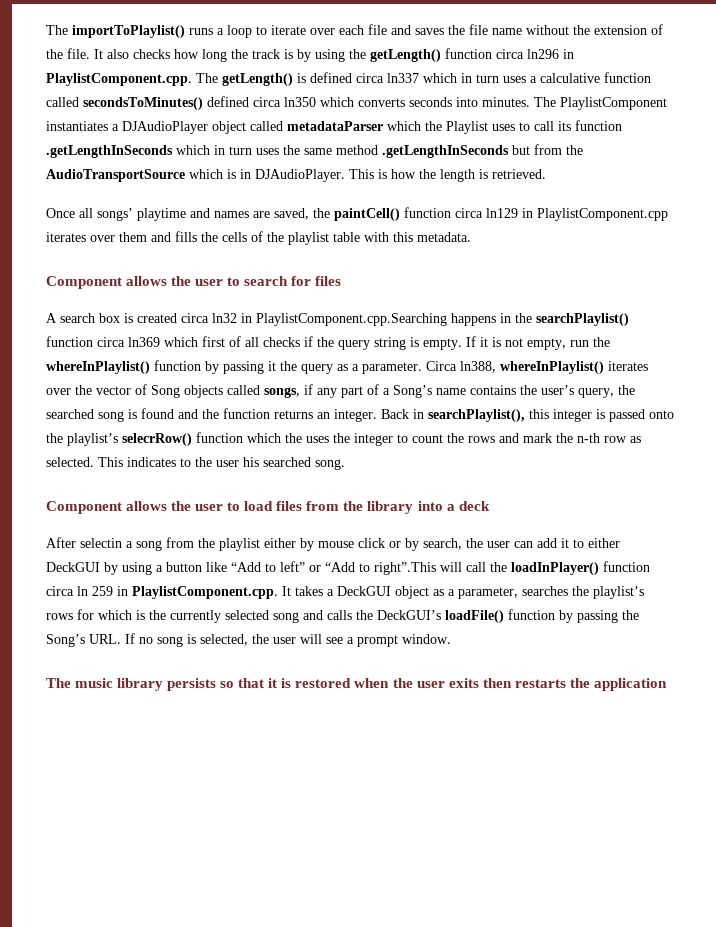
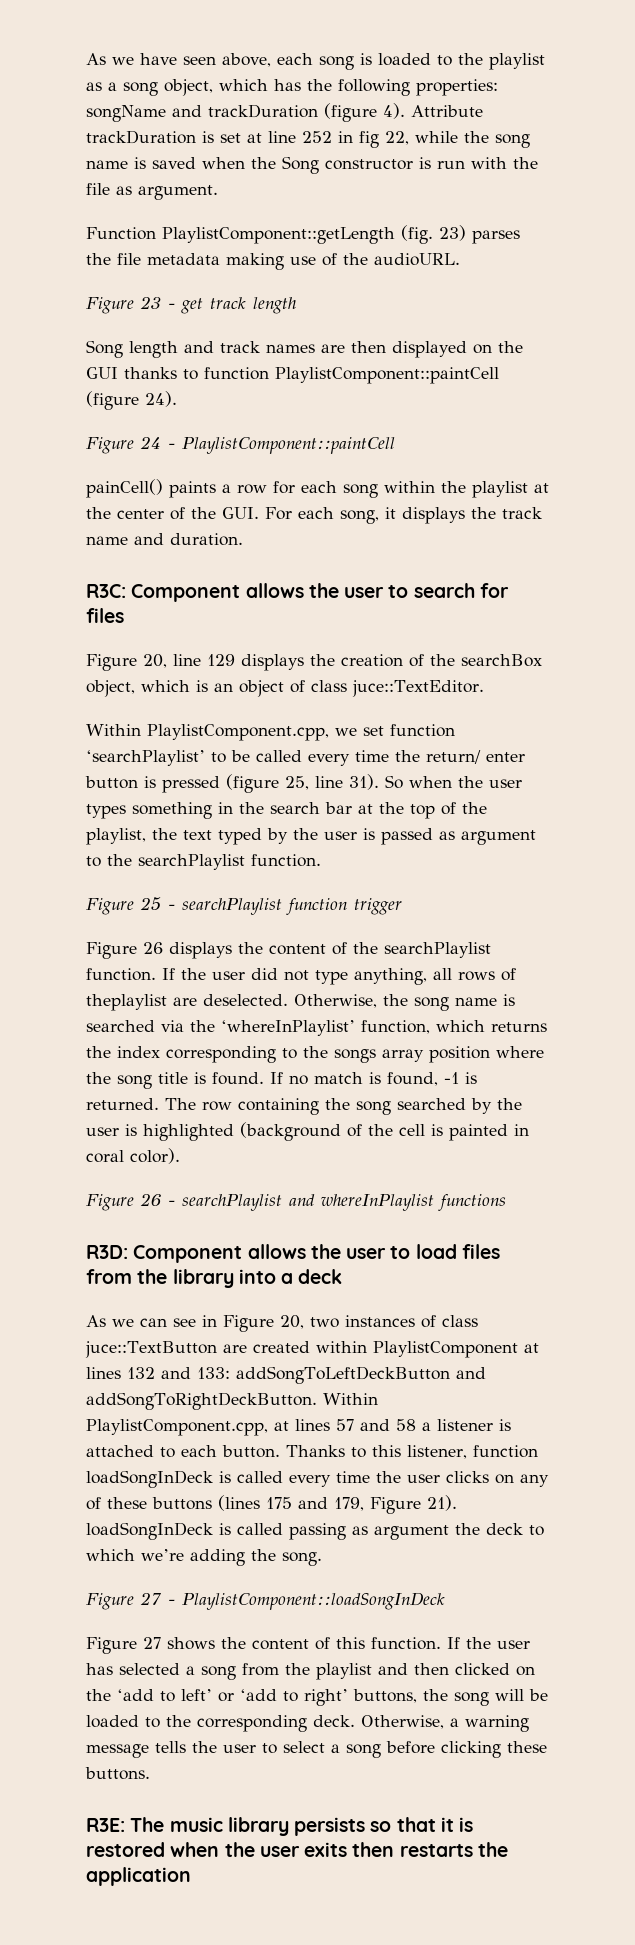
- The importToPlaylist() runs a loop to iterate over each file and saves the file name without the extension of the file. It also checks how long the track is by using the getLength() function circa ln296 in PlaylistComponent.cpp. The getLength() is defined circa ln337 which in turn uses a calculative function called secondsToMinutes() defined circa ln350 which converts seconds into minutes. The PlaylistComponent instantiates a DJAudioPlayer object called metadataParser which the Playlist uses to call its function .getLengthInSeconds which in turn uses the same method .getLengthInSeconds but from the AudioTransportSource which is in DJAudioPlayer. This is how the length is retrieved.
- Once all songs’ playtime and names are saved, the paintCell() function circa ln129 in PlaylistComponent.cpp iterates over them and fills the cells of the playlist table with this metadata.
- Component allows the user to search for files
+ As we have seen above, each song is loaded to the playlist as a song object, which has the following properties: songName and trackDuration (figure 4). Attribute trackDuration is set at line 252 in fig 22, while the song name is saved when the Song constructor is run with the file as argument.
+ Function PlaylistComponent::getLength (fig. 23) parses the file metadata making use of the audioURL.
+ Figure 23 - get track length
+ Song length and track names are then displayed on the GUI thanks to function PlaylistComponent::paintCell (figure 24).
+ Figure 24 - PlaylistComponent::paintCell
+ painCell() paints a row for each song within the playlist at the center of the GUI. For each song, it displays the track name and duration.
+ R3C: Component allows the user to search for files
- A search box is created circa ln32 in PlaylistComponent.cpp.Searching happens in the searchPlaylist() function circa ln369 which first of all checks if the query string is empty. If it is not empty, run the whereInPlaylist() function by passing it the query as a parameter. Circa ln388, whereInPlaylist() iterates over the vector of Song objects called songs, if any part of a Song’s name contains the user’s query, the searched song is found and the function returns an integer. Back in searchPlaylist(), this integer is passed onto the playlist’s selecrRow() function which the uses the integer to count the rows and mark the n-th row as selected. This indicates to the user his searched song.
- Component allows the user to load files from the library into a deck
+ Figure 20, line 129 displays the creation of the searchBox object, which is an object of class juce::TextEditor.
+ Within PlaylistComponent.cpp, we set function ‘searchPlaylist’ to be called every time the return/ enter button is pressed (figure 25, line 31). So when the user types something in the search bar at the top of the playlist, the text typed by the user is passed as argument to the searchPlaylist function.
+ Figure 25 - searchPlaylist function trigger
+ Figure 26 displays the content of the searchPlaylist function. If the user did not type anything, all rows of theplaylist are deselected. Otherwise, the song name is searched via the ‘whereInPlaylist’ function, which returns the index corresponding to the songs array position where the song title is found. If no match is found, -1 is returned. The row containing the song searched by the user is highlighted (background of the cell is painted in coral color).
+ Figure 26 - searchPlaylist and whereInPlaylist functions
+ R3D: Component allows the user to load files from the library into a deck
- After selectin a song from the playlist either by mouse click or by search, the user can add it to either DeckGUI by using a button like “Add to left” or “Add to right”.This will call the loadInPlayer() function circa ln 259 in PlaylistComponent.cpp. It takes a DeckGUI object as a parameter, searches the playlist’s rows for which is the currently selected song and calls the DeckGUI’s loadFile() function by passing the Song’s URL. If no song is selected, the user will see a prompt window.
- The music library persists so that it is restored when the user exits then restarts the application
+ As we can see in Figure 20, two instances of class juce::TextButton are created within PlaylistComponent at lines 132 and 133: addSongToLeftDeckButton and addSongToRightDeckButton. Within PlaylistComponent.cpp, at lines 57 and 58 a listener is attached to each button. Thanks to this listener, function loadSongInDeck is called every time the user clicks on any of these buttons (lines 175 and 179, Figure 21). loadSongInDeck is called passing as argument the deck to which we’re adding the song.
+ Figure 27 - PlaylistComponent::loadSongInDeck
+ Figure 27 shows the content of this function. If the user has selected a song from the playlist and then clicked on the ‘add to left’ or ‘add to right’ buttons, the song will be loaded to the corresponding deck. Otherwise, a warning message tells the user to select a song before clicking these buttons.
+ R3E: The music library persists so that it is restored when the user exits then restarts the application

